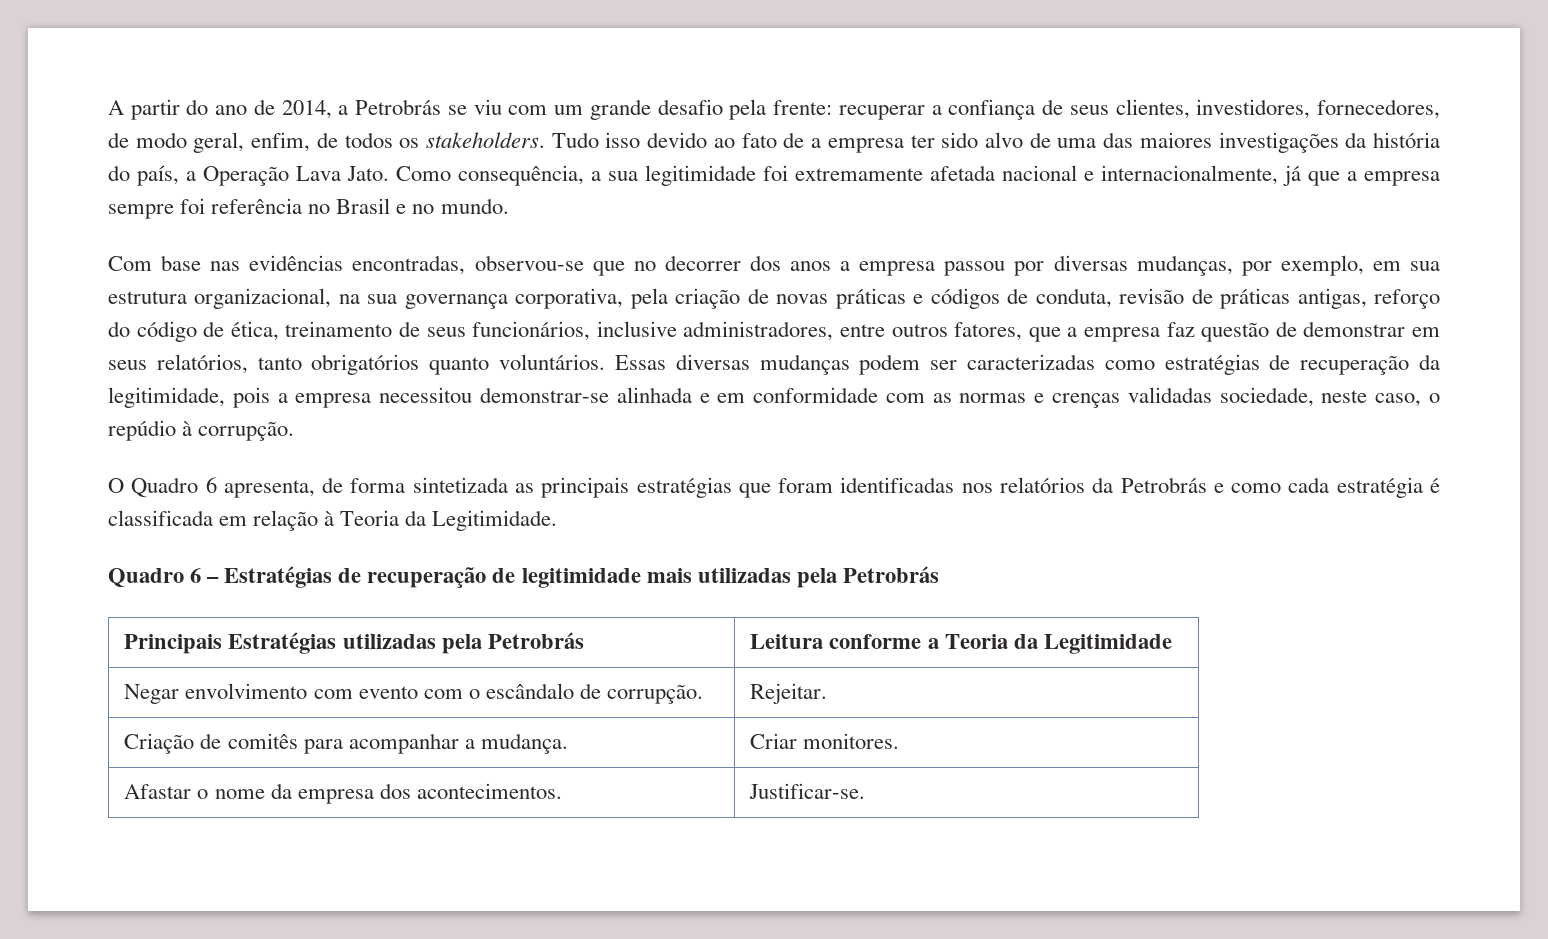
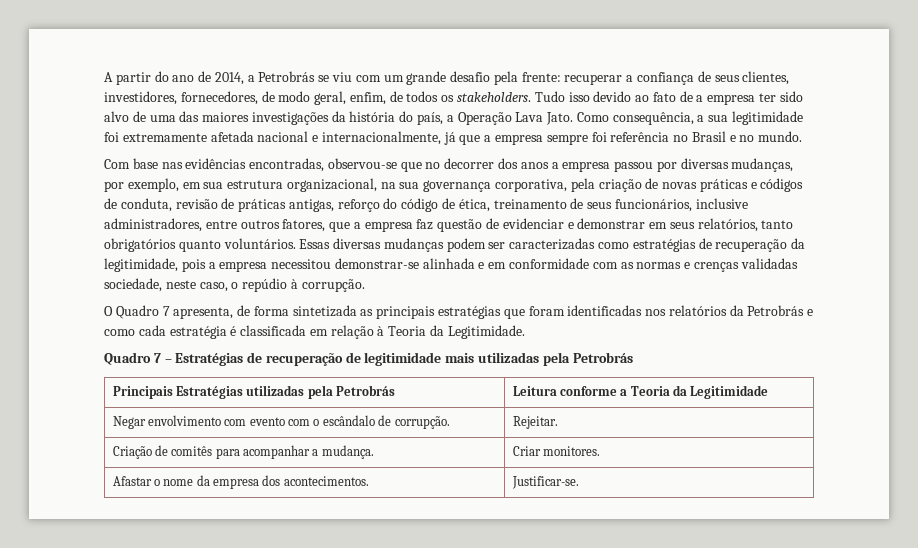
- Com base nas evidências encontradas, observou-se que no decorrer dos anos a empresa passou por diversas mudanças, por exemplo, em sua estrutura organizacional, na sua governança corporativa, pela criação de novas práticas e códigos de conduta, revisão de práticas antigas, reforço do código de ética, treinamento de seus funcionários, inclusive administradores, entre outros fatores, que a empresa faz questão de demonstrar em seus relatórios, tanto obrigatórios quanto voluntários.
+ Com base nas evidências encontradas, observou-se que no decorrer dos anos a empresa passou por diversas mudanças, por exemplo, em sua estrutura organizacional, na sua governança corporativa, pela criação de novas práticas e códigos de conduta, revisão de práticas antigas, reforço do código de ética, treinamento de seus funcionários, inclusive administradores, entre outros fatores, que a empresa faz questão de evidenciar e demonstrar em seus relatórios, tanto obrigatórios quanto voluntários.
- O Quadro 6 apresenta, de forma sintetizada as principais estratégias que foram identificadas nos relatórios da Petrobrás e como cada estratégia é classificada em relação à Teoria da Legitimidade.
+ O Quadro 7 apresenta, de forma sintetizada as principais estratégias que foram identificadas nos relatórios da Petrobrás e como cada estratégia é classificada em relação à Teoria da Legitimidade.
- Quadro 6 – Estratégias de recuperação de legitimidade mais utilizadas pela Petrobrás
+ Quadro 7 – Estratégias de recuperação de legitimidade mais utilizadas pela Petrobrás

